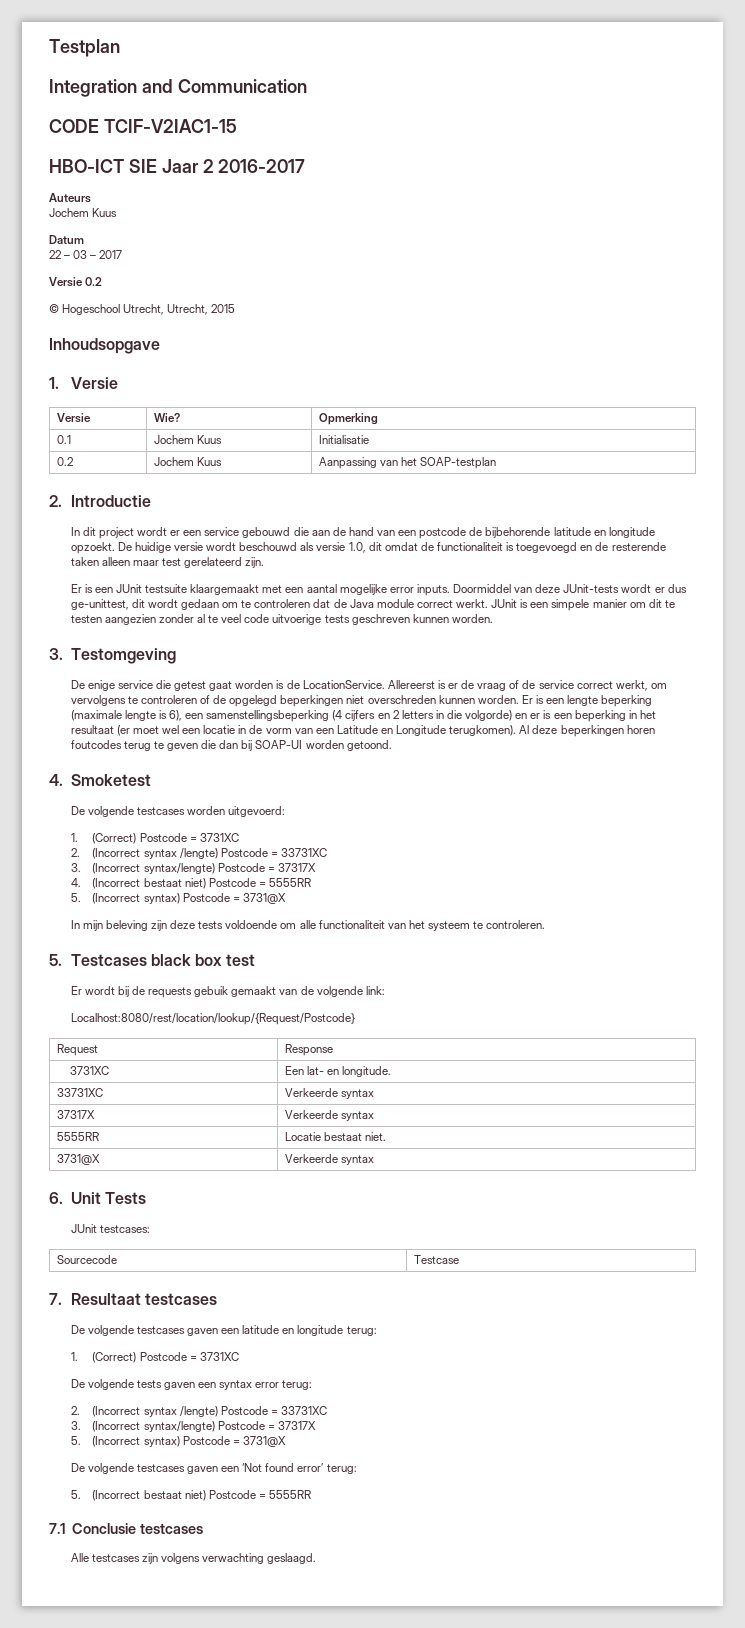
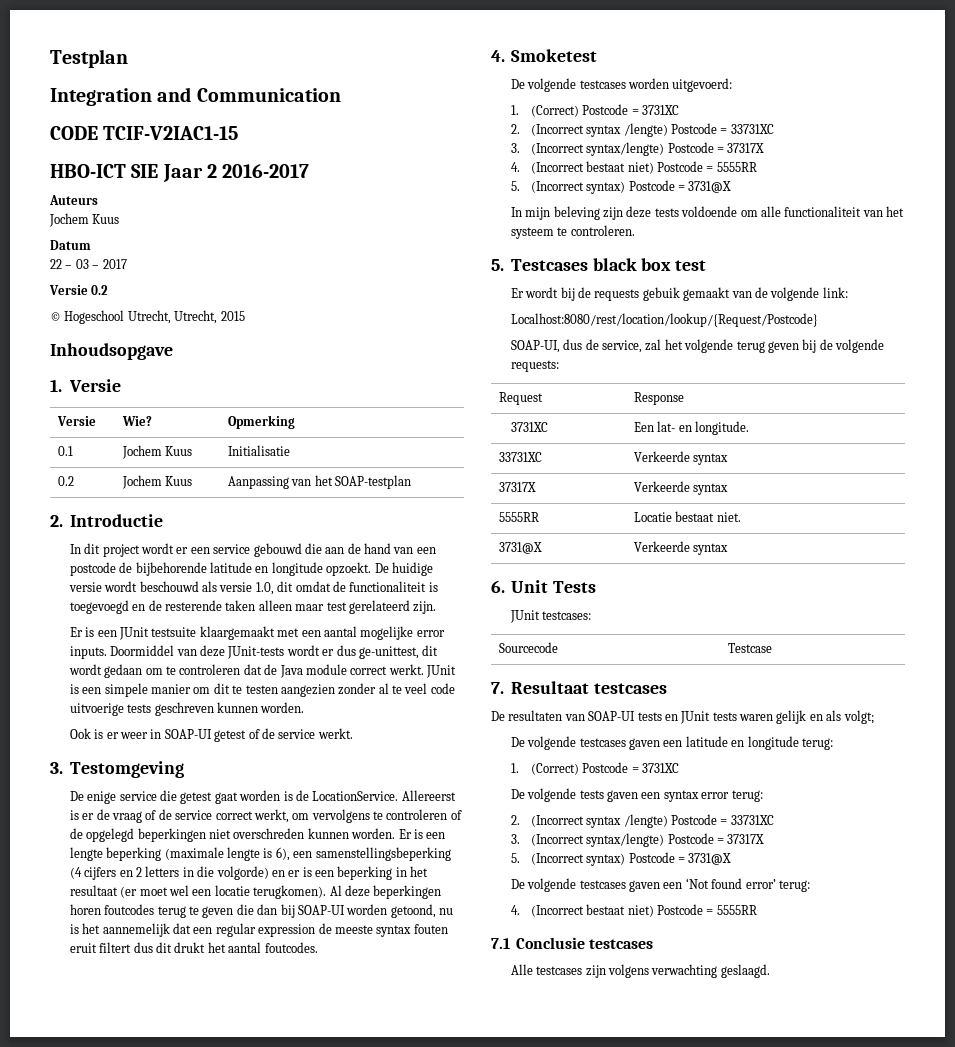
+ Ook is er weer in SOAP-UI getest of de service werkt.
- Er is een lengte beperking (maximale lengte is 6), een samenstellingsbeperking (4 cijfers en 2 letters in die volgorde) en er is een beperking in het resultaat (er moet wel een locatie in de vorm van een Latitude en Longitude terugkomen).
+ Er is een lengte beperking (maximale lengte is 6), een samenstellingsbeperking (4 cijfers en 2 letters in die volgorde) en er is een beperking in het resultaat (er moet wel een locatie terugkomen).
- Al deze beperkingen horen foutcodes terug te geven die dan bij SOAP-UI worden getoond.
+ Al deze beperkingen horen foutcodes terug te geven die dan bij SOAP-UI worden getoond, nu is het aannemelijk dat een regular expression de meeste syntax fouten eruit filtert dus dit drukt het aantal foutcodes.
+ SOAP-UI, dus de service, zal het volgende terug geven bij de volgende requests:
+ De resultaten van SOAP-UI tests en JUnit tests waren gelijk en als volgt;
  De volgende testcases gaven een ‘Not found error’ terug:
- 5. (Incorrect bestaat niet) Postcode = 5555RR
+ 4. (Incorrect bestaat niet) Postcode = 5555RR

